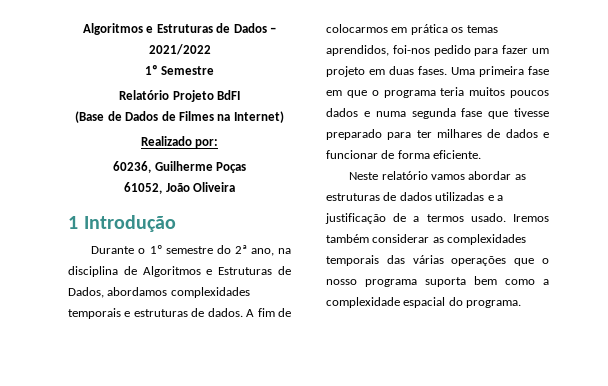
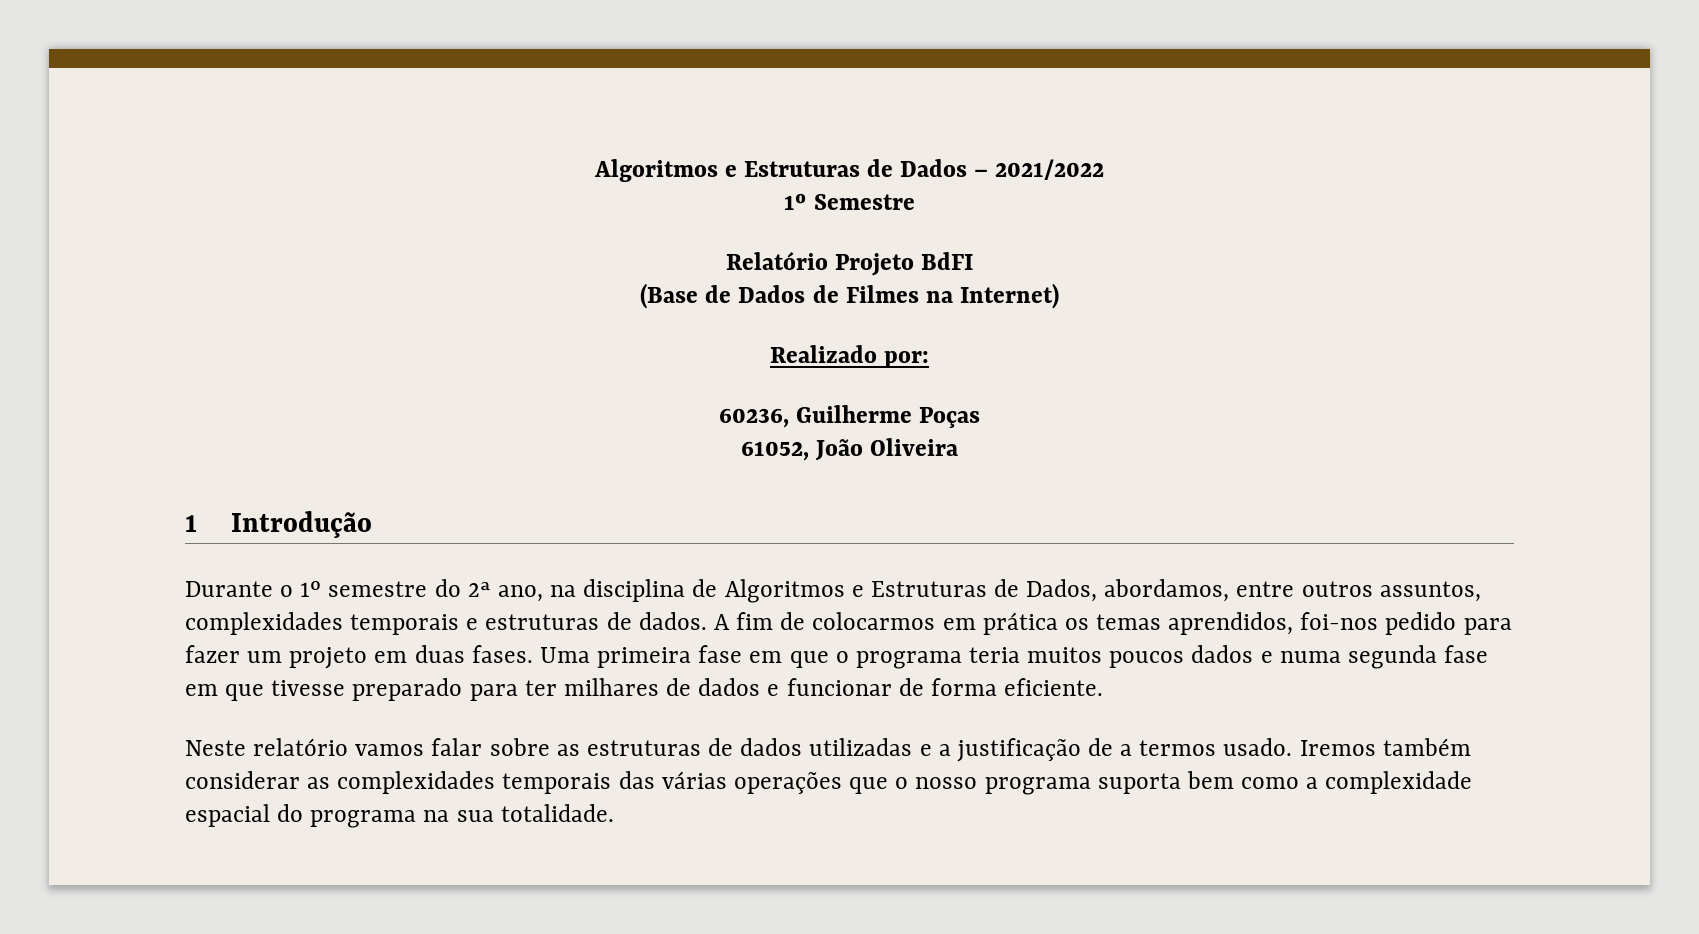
- Durante o 1º semestre do 2ª ano, na disciplina de Algoritmos e Estruturas de Dados, abordamos complexidades temporais e estruturas de dados.
+ Durante o 1º semestre do 2ª ano, na disciplina de Algoritmos e Estruturas de Dados, abordamos, entre outros assuntos, complexidades temporais e estruturas de dados.
- Uma primeira fase em que o programa teria muitos poucos dados e numa segunda fase que tivesse preparado para ter milhares de dados e funcionar de forma eficiente.
+ Uma primeira fase em que o programa teria muitos poucos dados e numa segunda fase em que tivesse preparado para ter milhares de dados e funcionar de forma eficiente.
- Neste relatório vamos abordar as estruturas de dados utilizadas e a justificação de a termos usado.
+ Neste relatório vamos falar sobre as estruturas de dados utilizadas e a justificação de a termos usado.
- Iremos também considerar as complexidades temporais das várias operações que o nosso programa suporta bem como a complexidade espacial do programa.
+ Iremos também considerar as complexidades temporais das várias operações que o nosso programa suporta bem como a complexidade espacial do programa na sua totalidade.

